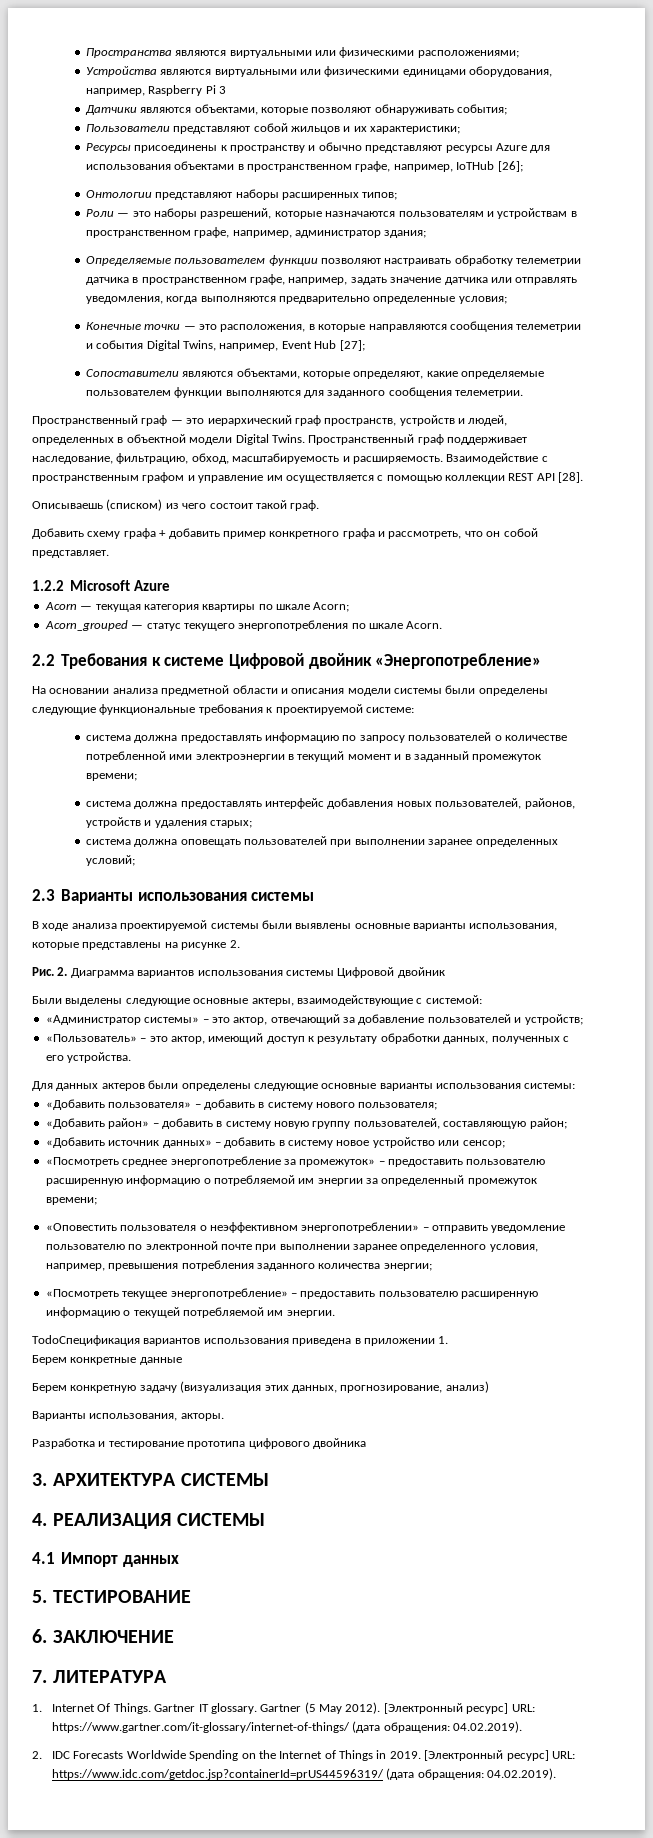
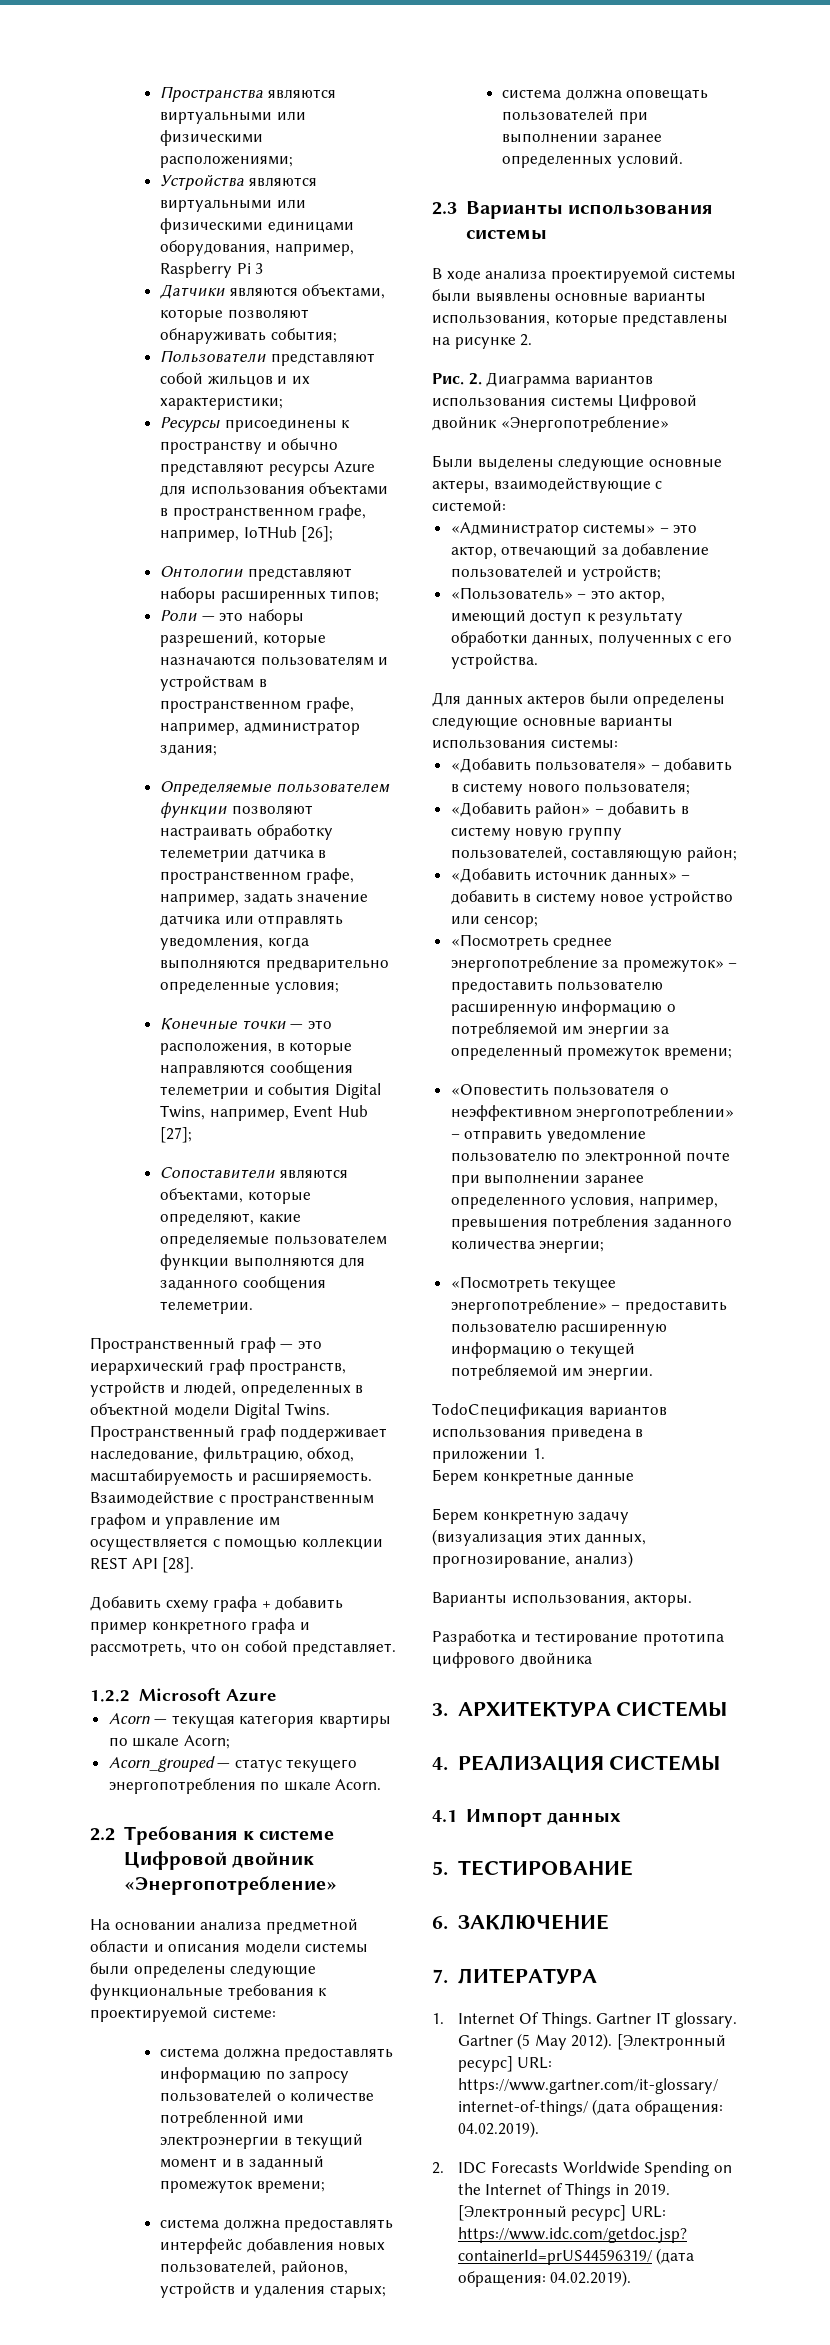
- Описываешь (списком) из чего состоит такой граф.
- система должна оповещать пользователей при выполнении заранее определенных условий;
+ система должна оповещать пользователей при выполнении заранее определенных условий.
- Рис. 2. Диаграмма вариантов использования системы Цифровой двойник
+ Рис. 2. Диаграмма вариантов использования системы Цифровой двойник «Энергопотребление»

